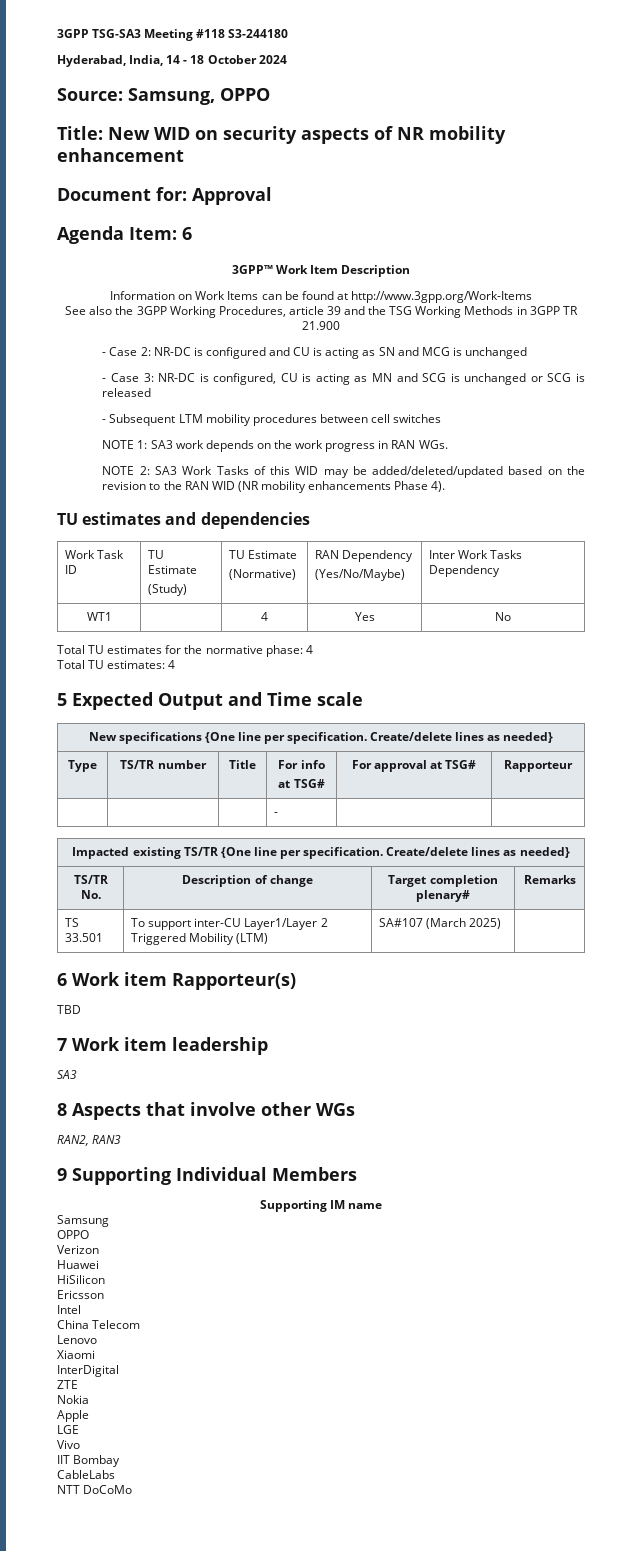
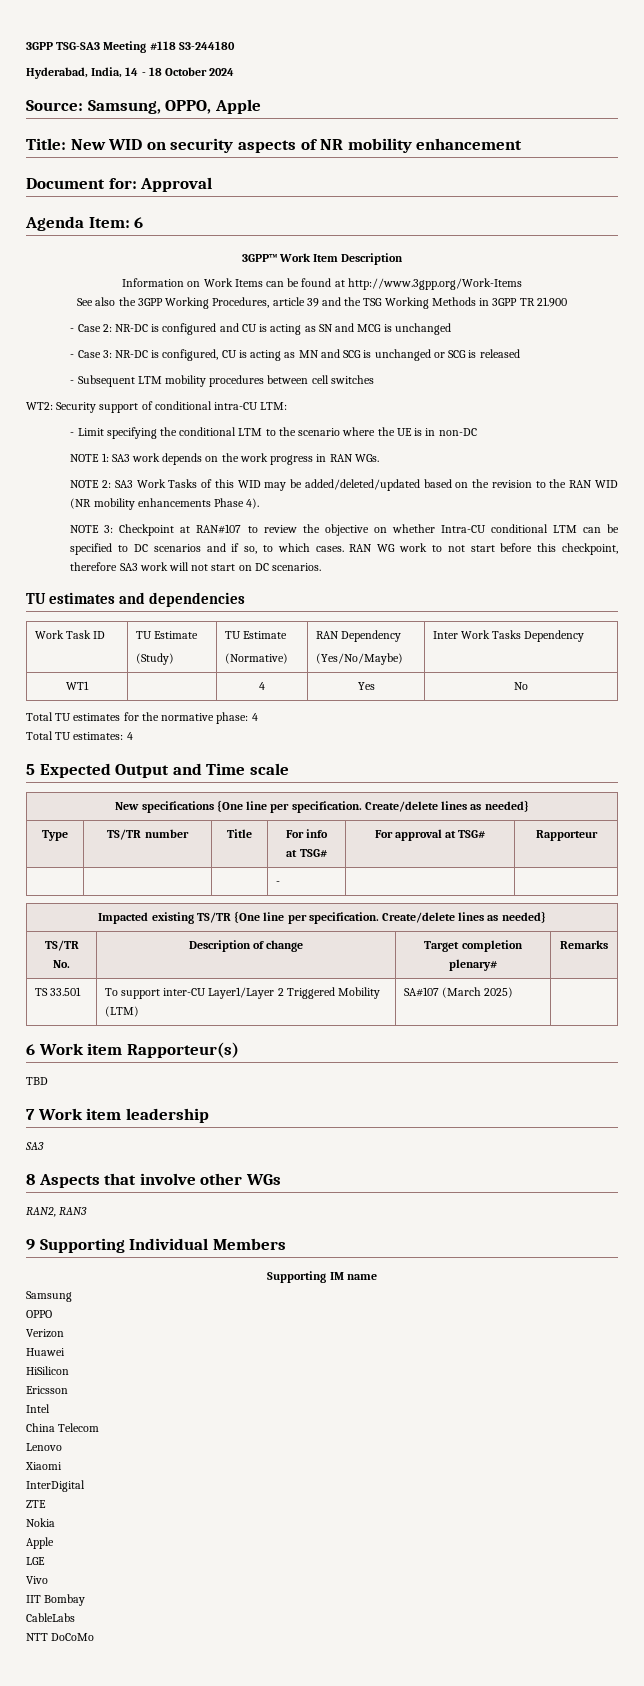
- Source: Samsung, OPPO
+ Source: Samsung, OPPO, Apple
+ WT2: Security support of conditional intra-CU LTM:
+ - Limit specifying the conditional LTM to the scenario where the UE is in non-DC
+ NOTE 3: Checkpoint at RAN#107 to review the objective on whether Intra-CU conditional LTM can be specified to DC scenarios and if so, to which cases. RAN WG work to not start before this checkpoint, therefore SA3 work will not start on DC scenarios.

